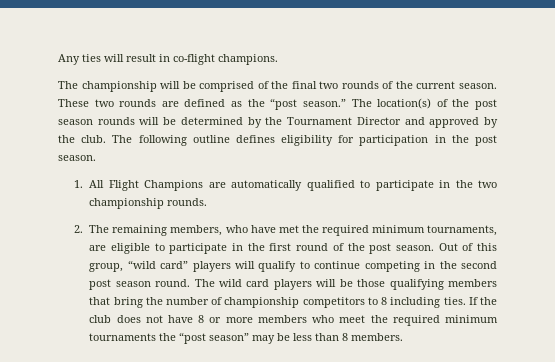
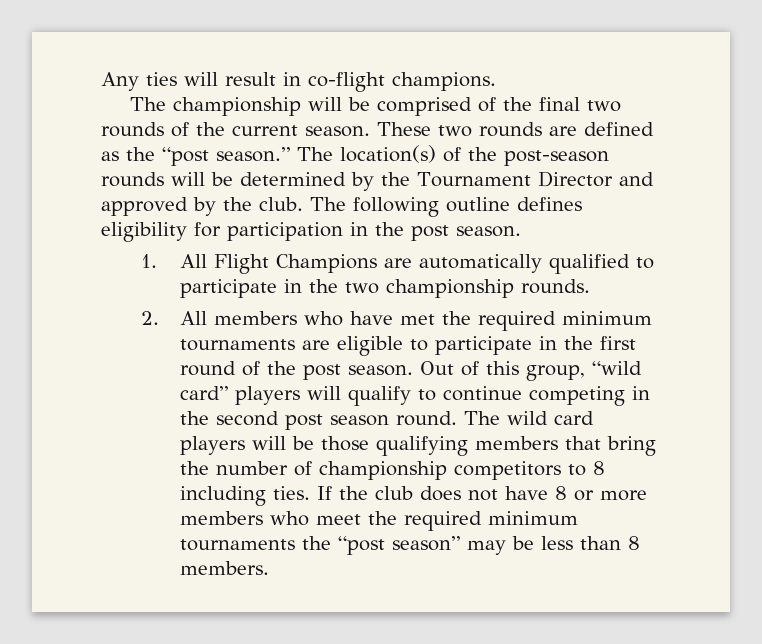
- The location(s) of the post season rounds will be determined by the Tournament Director and approved by the club.
+ The location(s) of the post-season rounds will be determined by the Tournament Director and approved by the club.
- 2. The remaining members, who have met the required minimum tournaments, are eligible to participate in the first round of the post season.
+ 2. All members who have met the required minimum tournaments are eligible to participate in the first round of the post season.

